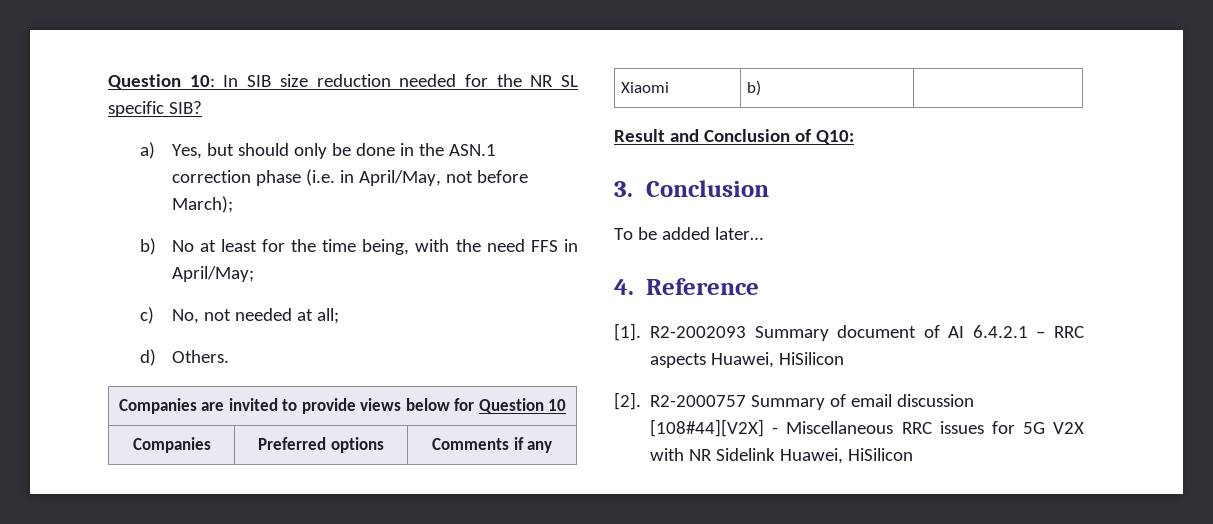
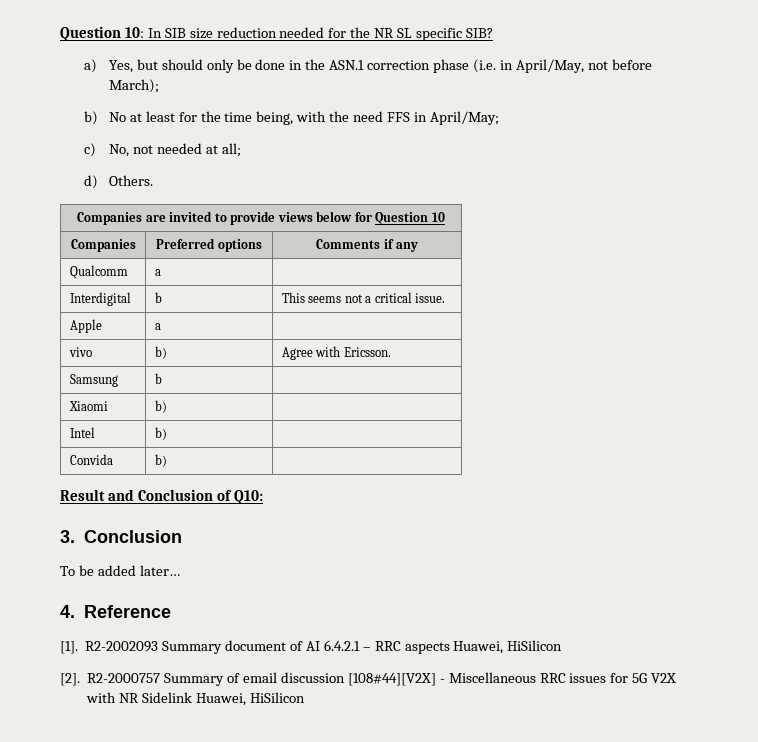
+ Qualcomm | a |
+ Interdigital | b | This seems not a critical issue.
+ Apple | a |
+ vivo | b) | Agree with Ericsson.
+ Samsung | b |
  Xiaomi | b) |
+ Intel | b) |
+ Convida | b) |

